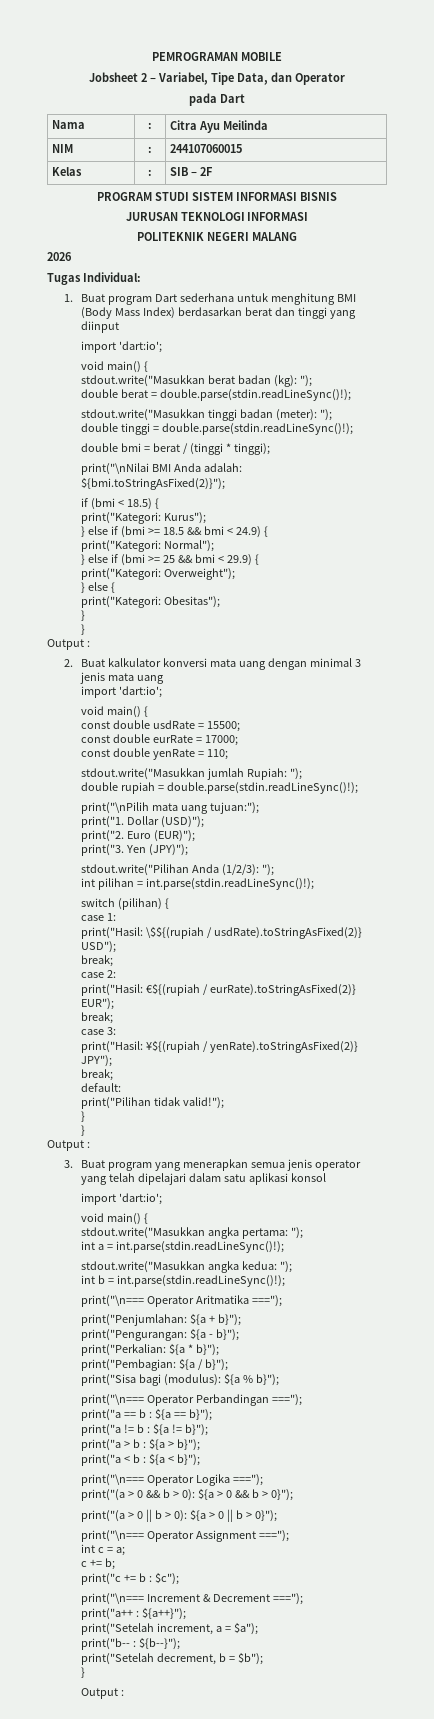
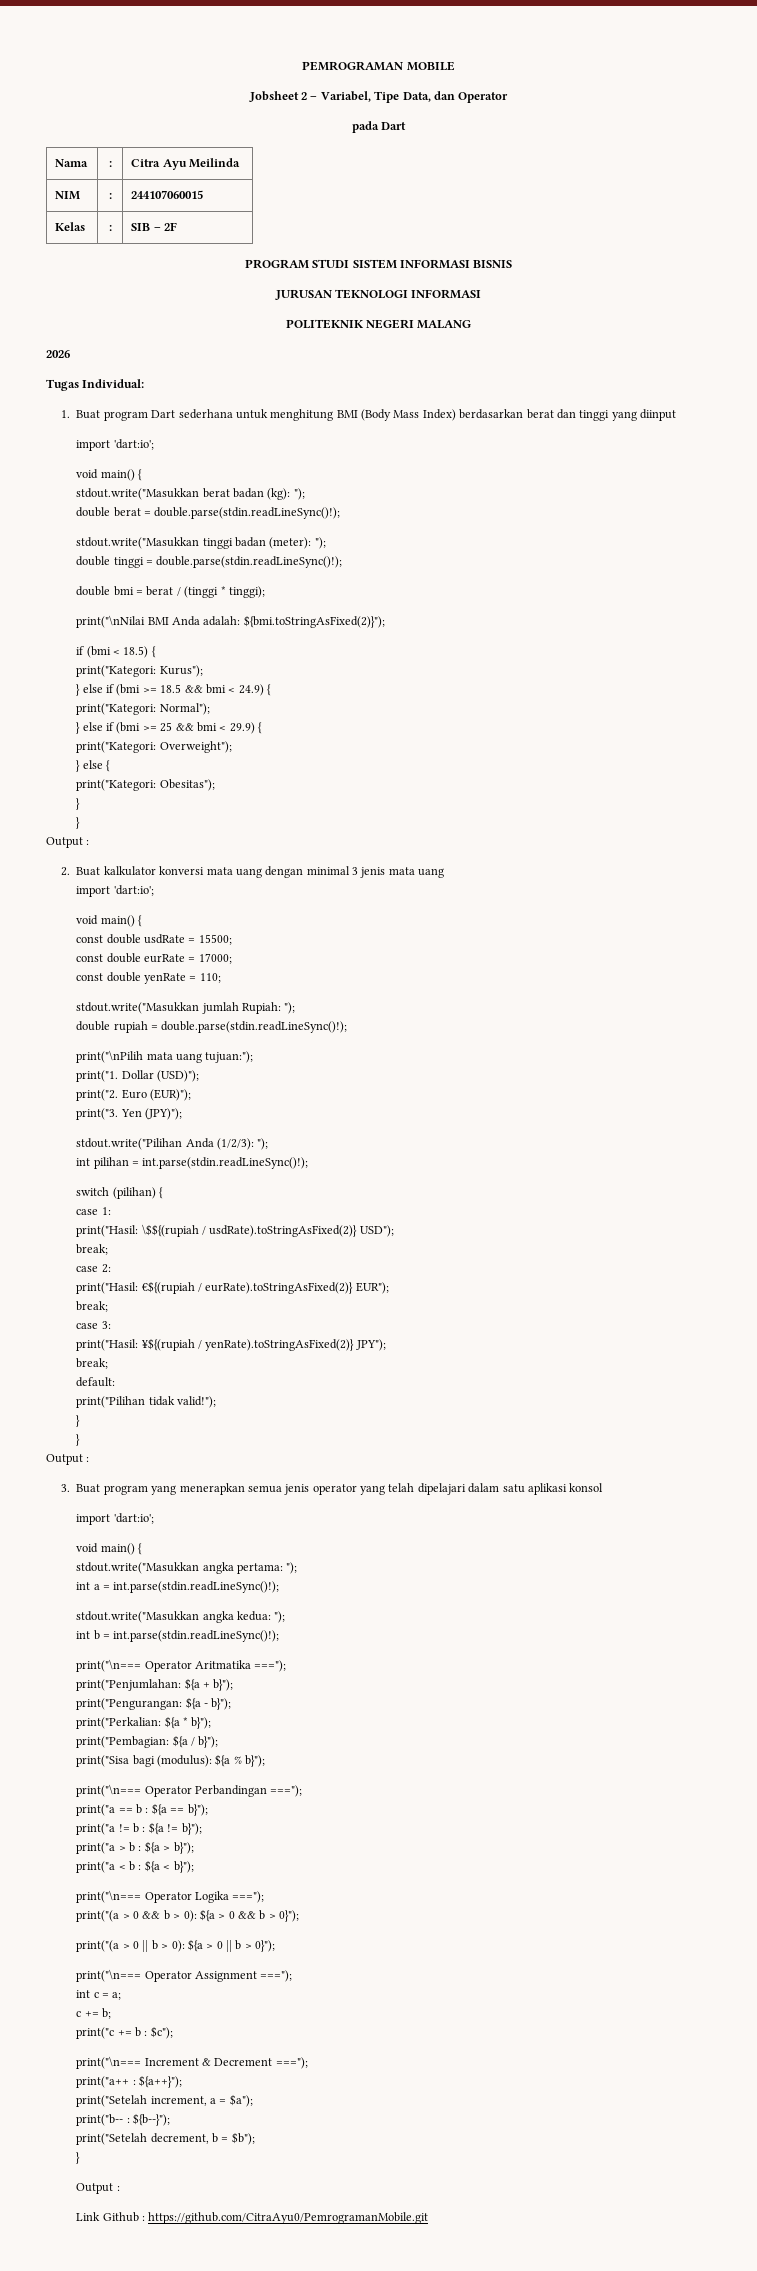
+ Link Github : https://github.com/CitraAyu0/PemrogramanMobile.git

